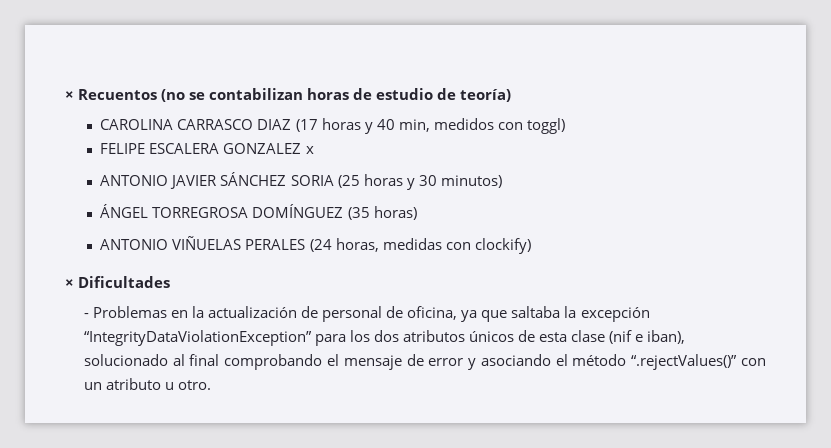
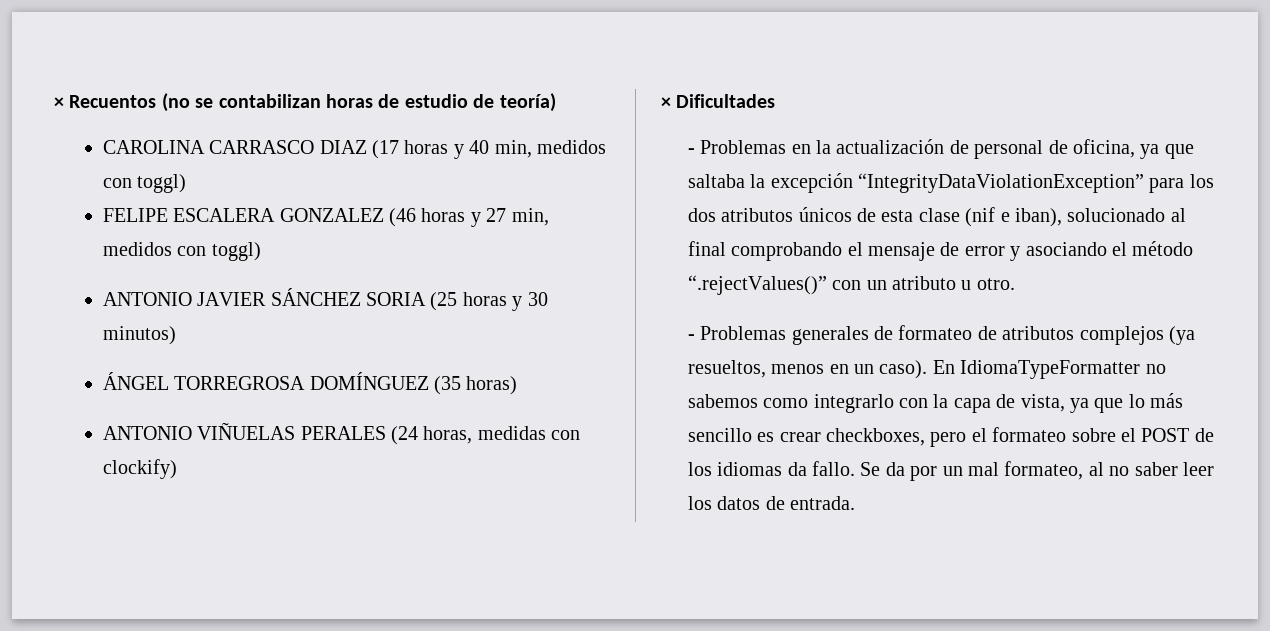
- FELIPE ESCALERA GONZALEZ x
+ FELIPE ESCALERA GONZALEZ (46 horas y 27 min, medidos con toggl)
+ - Problemas generales de formateo de atributos complejos (ya resueltos, menos en un caso). En IdiomaTypeFormatter no sabemos como integrarlo con la capa de vista, ya que lo más sencillo es crear checkboxes, pero el formateo sobre el POST de los idiomas da fallo. Se da por un mal formateo, al no saber leer los datos de entrada.

